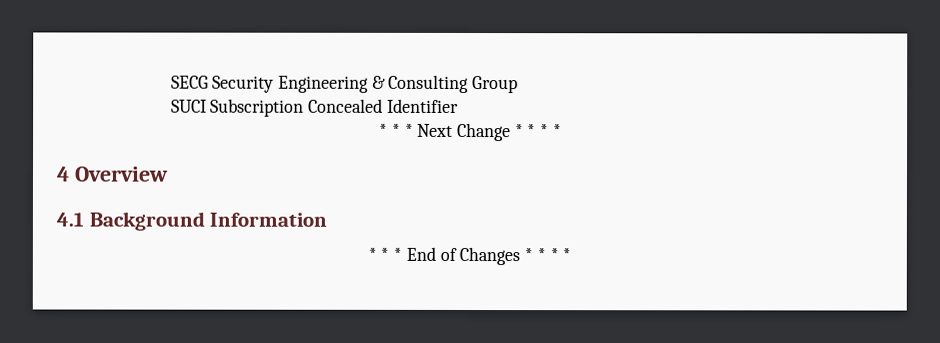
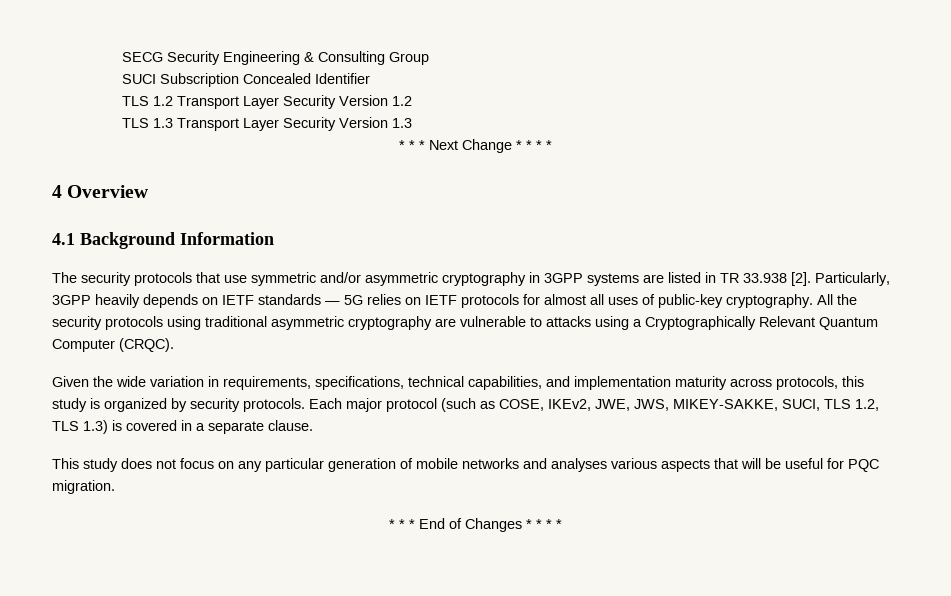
+ TLS 1.2 Transport Layer Security Version 1.2
+ TLS 1.3 Transport Layer Security Version 1.3
+ The security protocols that use symmetric and/or asymmetric cryptography in 3GPP systems are listed in TR 33.938 [2]. Particularly, 3GPP heavily depends on IETF standards — 5G relies on IETF protocols for almost all uses of public-key cryptography. All the security protocols using traditional asymmetric cryptography are vulnerable to attacks using a Cryptographically Relevant Quantum Computer (CRQC).
+ Given the wide variation in requirements, specifications, technical capabilities, and implementation maturity across protocols, this study is organized by security protocols. Each major protocol (such as COSE, IKEv2, JWE, JWS, MIKEY-SAKKE, SUCI, TLS 1.2, TLS 1.3) is covered in a separate clause.
+ This study does not focus on any particular generation of mobile networks and analyses various aspects that will be useful for PQC migration.

